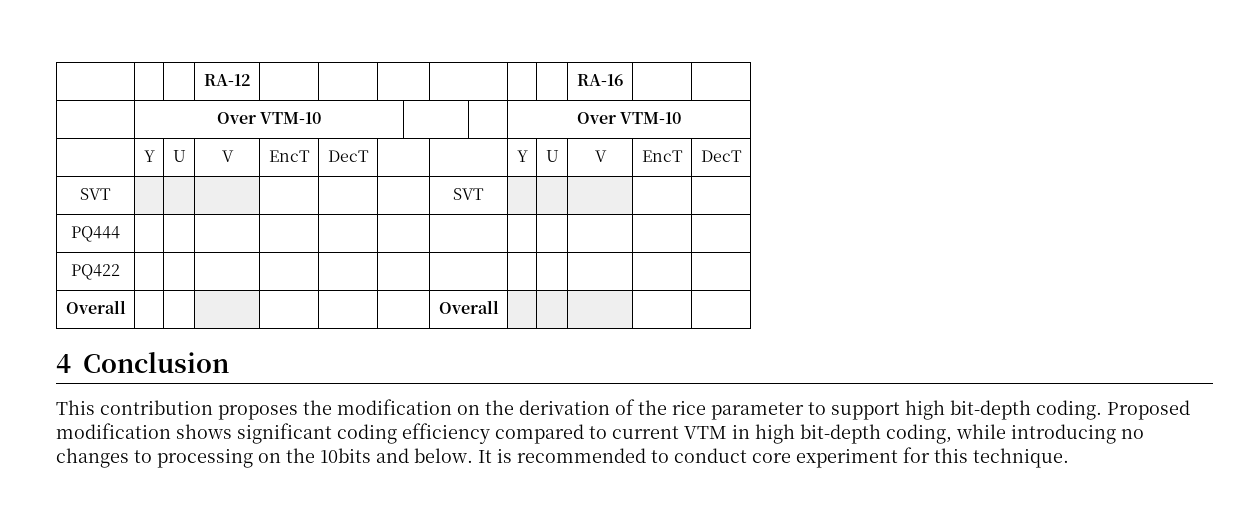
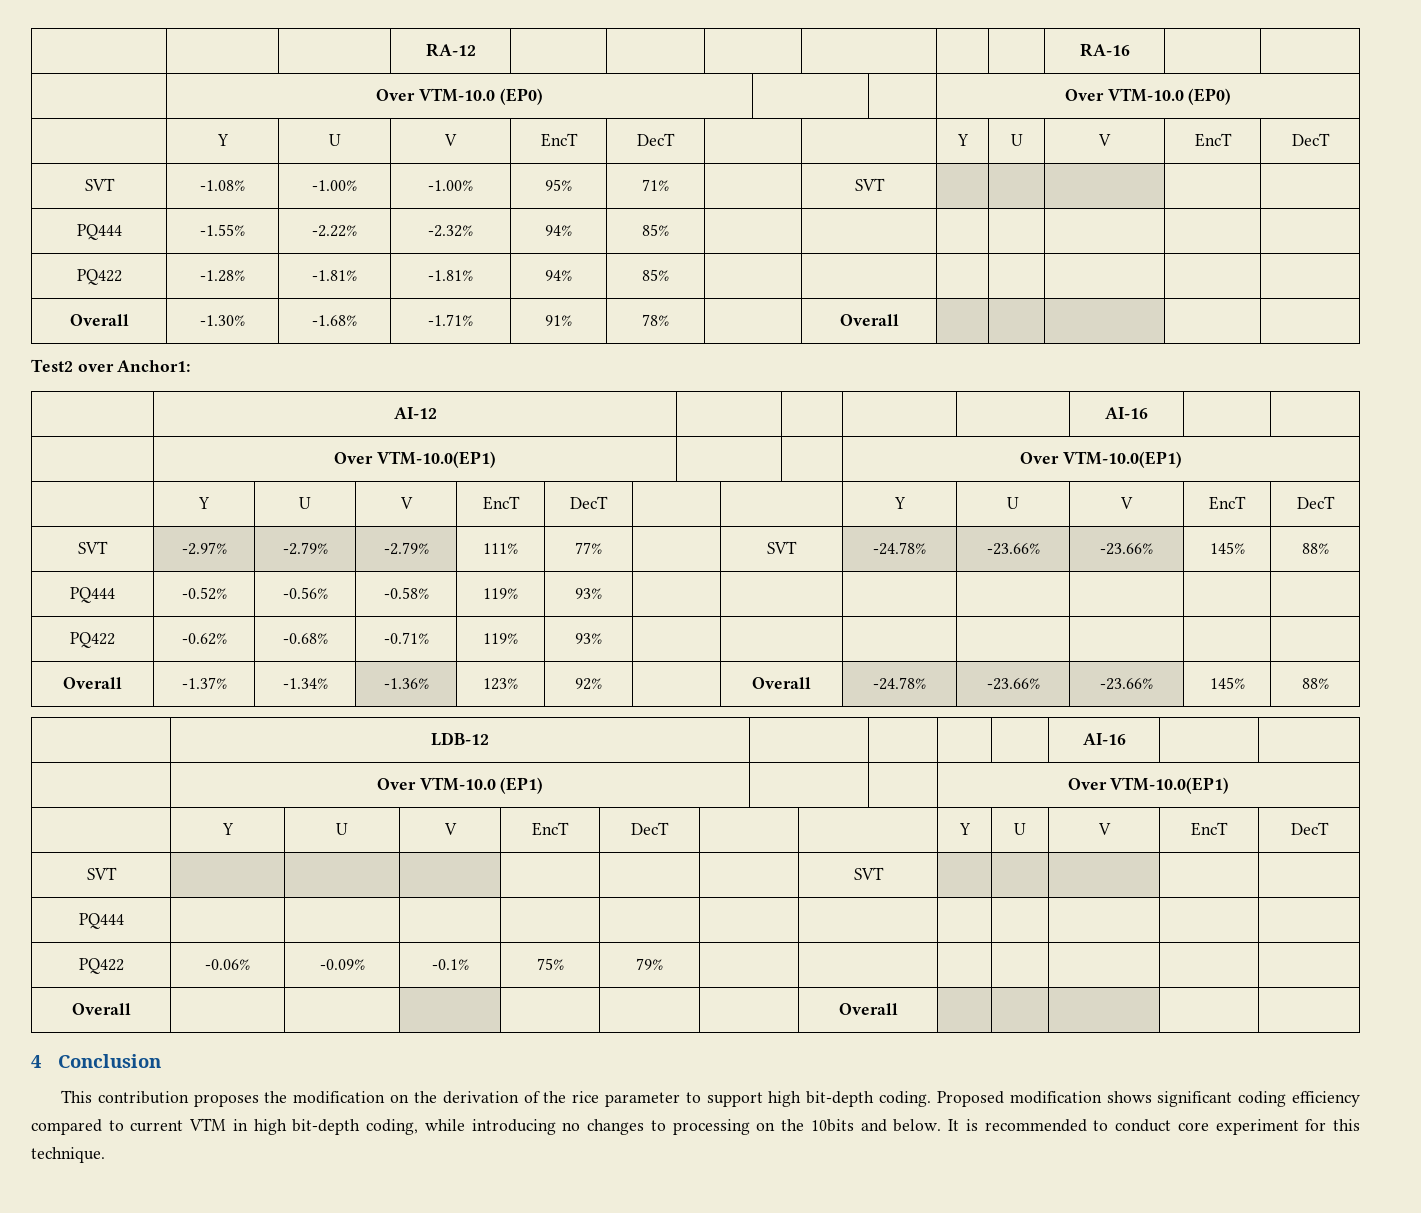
- | Over VTM-10 | | | Over VTM-10
+ | Over VTM-10.0 (EP0) | | | Over VTM-10.0 (EP0)
+ | Y | U | V | EncT | DecT | | | Y | U | V | EncT | DecT
+ SVT | -1.08% | -1.00% | -1.00% | 95% | 71% | | SVT | | | | |
+ PQ444 | -1.55% | -2.22% | -2.32% | 94% | 85% | | | | | | |
+ PQ422 | -1.28% | -1.81% | -1.81% | 94% | 85% | | | | | | |
+ Overall | -1.30% | -1.68% | -1.71% | 91% | 78% | | Overall | | | | |
+ Test2 over Anchor1:
+ | AI-12 | | | | | AI-16 | |
+ | Over VTM-10.0(EP1) | | | Over VTM-10.0(EP1)
+ | Y | U | V | EncT | DecT | | | Y | U | V | EncT | DecT
+ SVT | -2.97% | -2.79% | -2.79% | 111% | 77% | | SVT | -24.78% | -23.66% | -23.66% | 145% | 88%
+ PQ444 | -0.52% | -0.56% | -0.58% | 119% | 93% | | | | | | |
+ PQ422 | -0.62% | -0.68% | -0.71% | 119% | 93% | | | | | | |
+ Overall | -1.37% | -1.34% | -1.36% | 123% | 92% | | Overall | -24.78% | -23.66% | -23.66% | 145% | 88%
+ | LDB-12 | | | | | AI-16 | |
+ | Over VTM-10.0 (EP1) | | | Over VTM-10.0(EP1)
- PQ422 | | | | | | | | | | | |
+ PQ422 | -0.06% | -0.09% | -0.1% | 75% | 79% | | | | | | |

